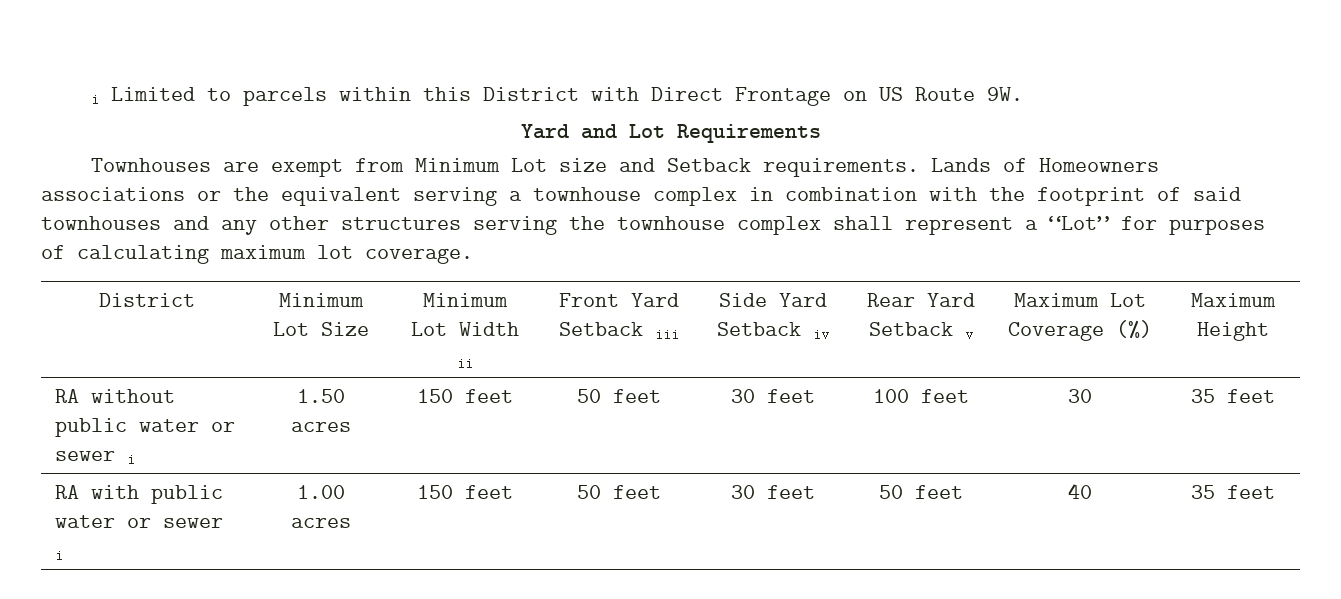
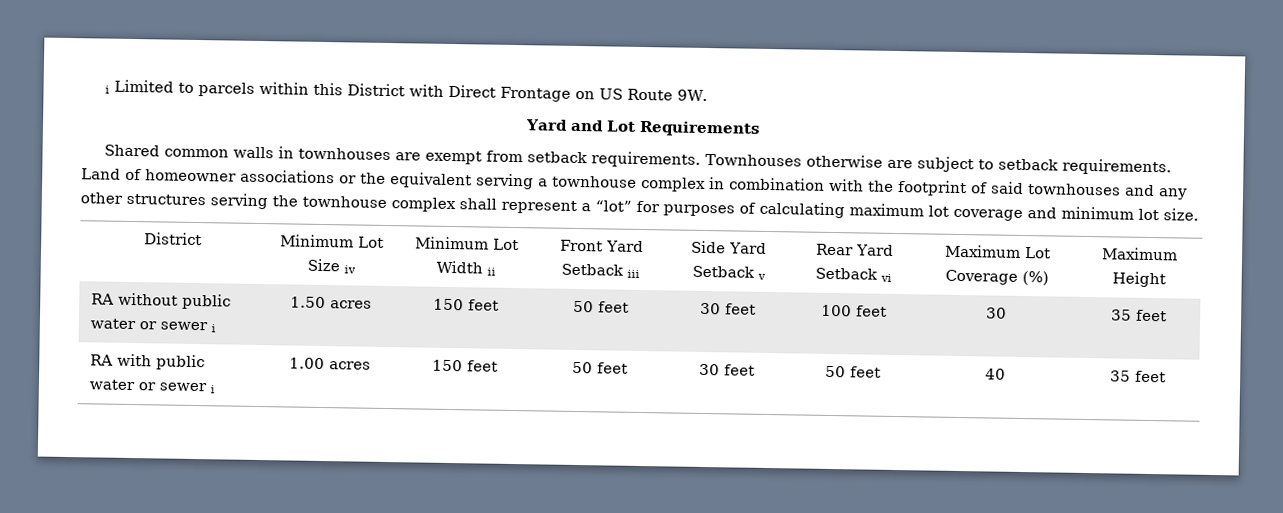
- Townhouses are exempt from Minimum Lot size and Setback requirements. Lands of Homeowners associations or the equivalent serving a townhouse complex in combination with the footprint of said townhouses and any other structures serving the townhouse complex shall represent a “Lot” for purposes of calculating maximum lot coverage.
+ Shared common walls in townhouses are exempt from setback requirements. Townhouses otherwise are subject to setback requirements. Land of homeowner associations or the equivalent serving a townhouse complex in combination with the footprint of said townhouses and any other structures serving the townhouse complex shall represent a “lot” for purposes of calculating maximum lot coverage and minimum lot size.
- District | Minimum Lot Size | Minimum Lot Width ii | Front Yard Setback iii | Side Yard Setback iv | Rear Yard Setback v | Maximum Lot Coverage (%) | Maximum Height
+ District | Minimum Lot Size iv | Minimum Lot Width ii | Front Yard Setback iii | Side Yard Setback v | Rear Yard Setback vi | Maximum Lot Coverage (%) | Maximum Height

